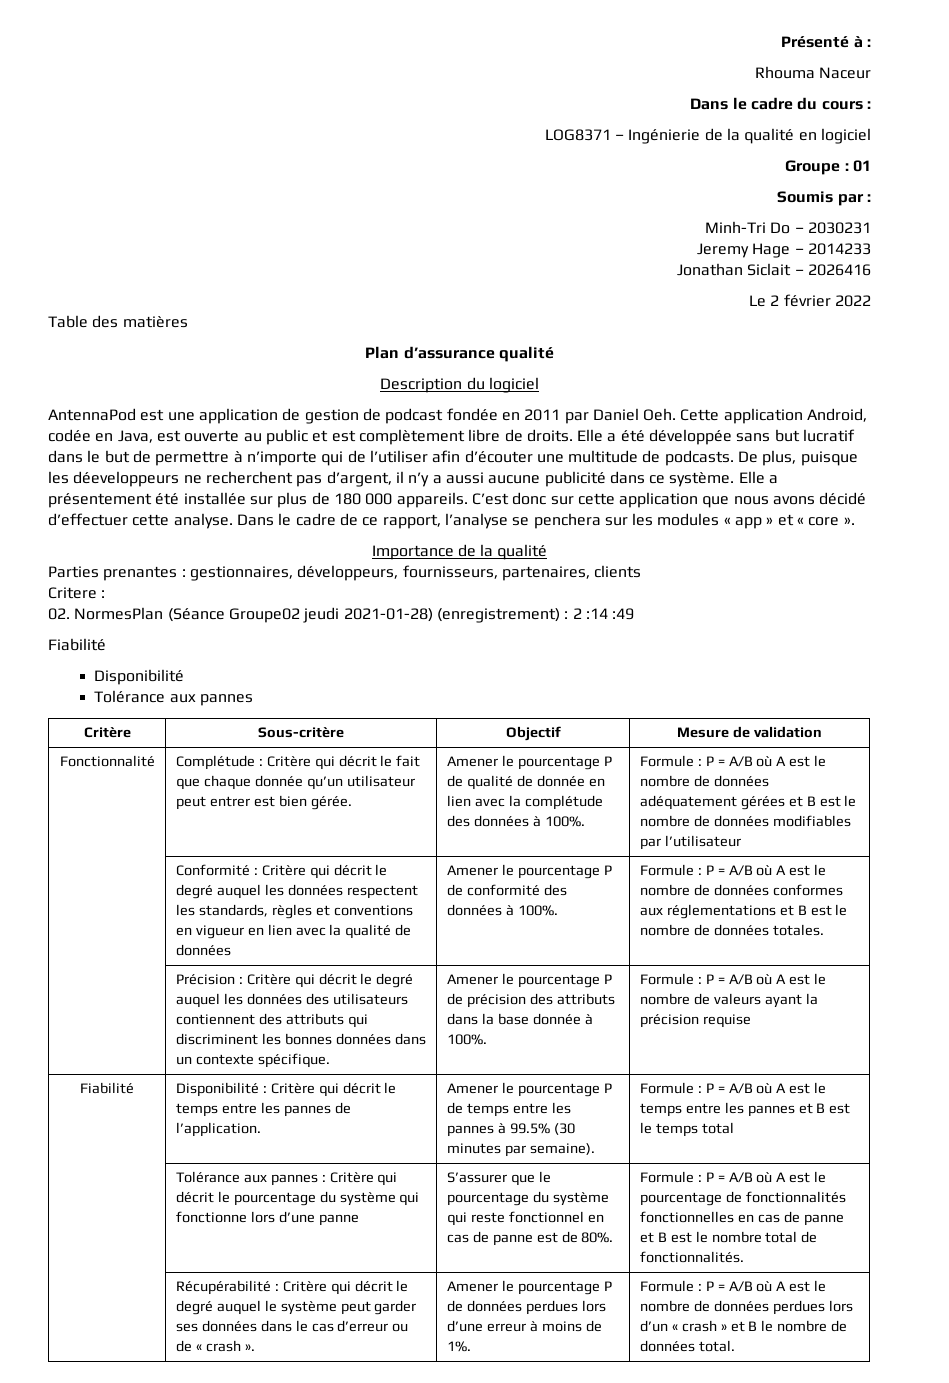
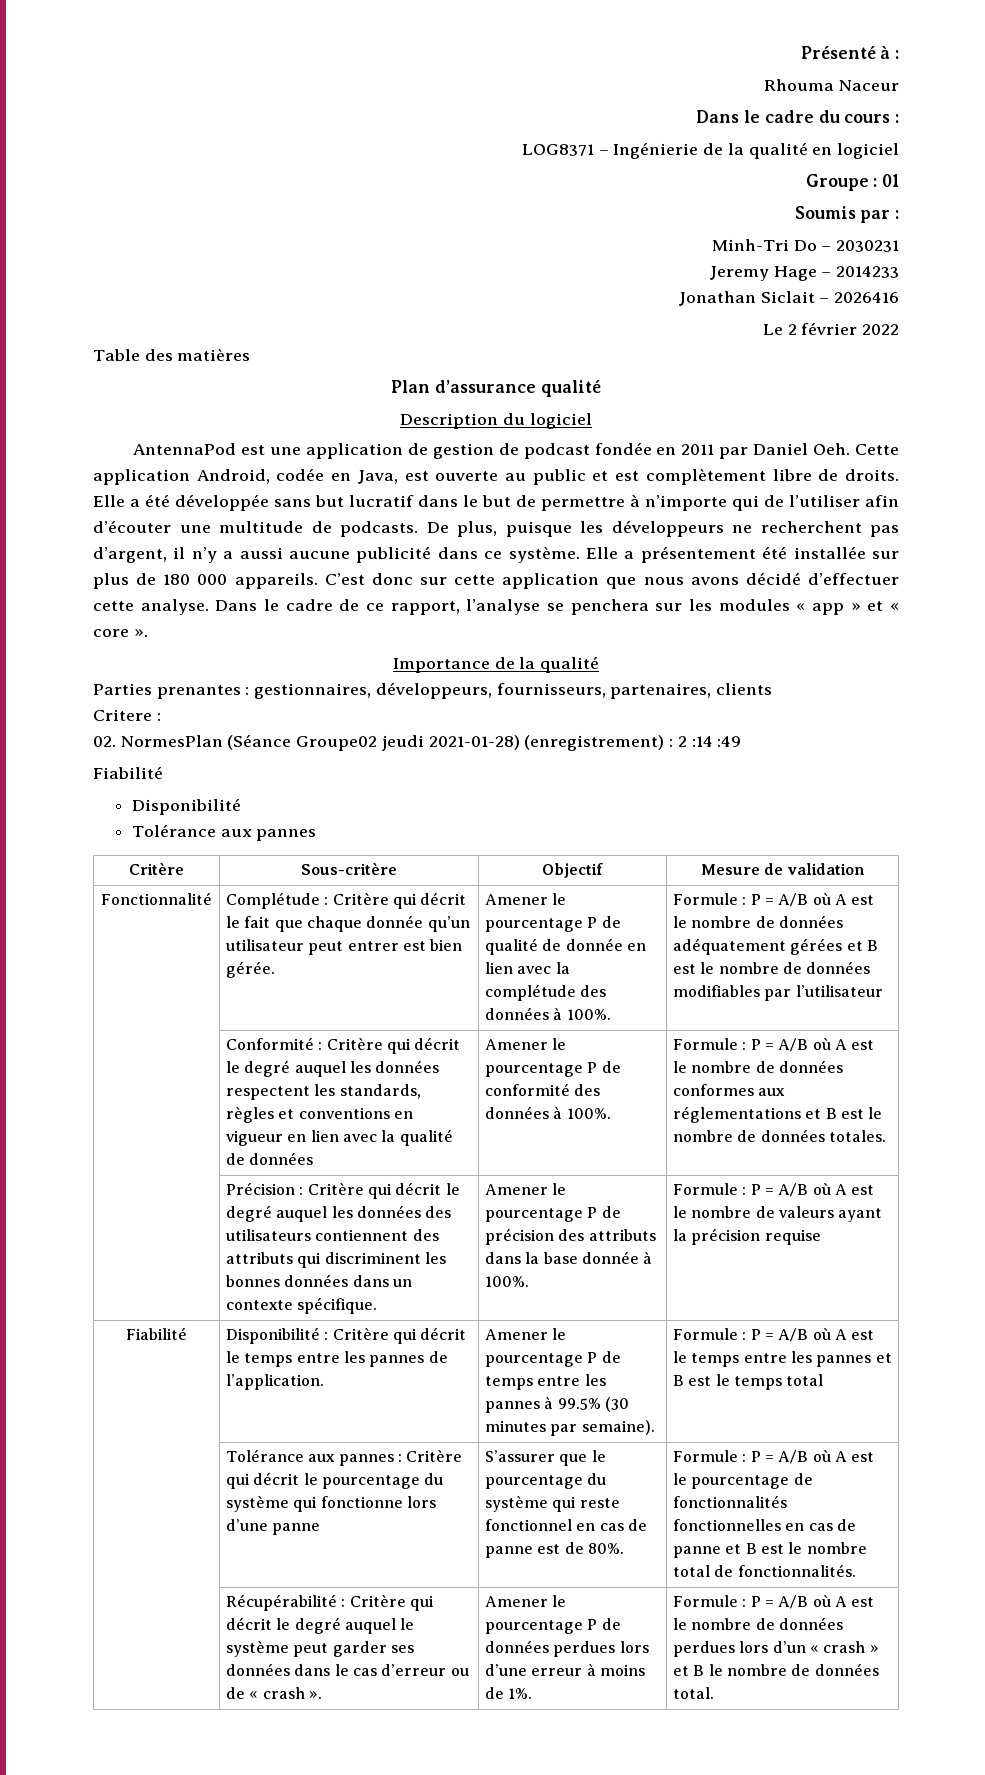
- De plus, puisque les déeveloppeurs ne recherchent pas d’argent, il n’y a aussi aucune publicité dans ce système.
+ De plus, puisque les développeurs ne recherchent pas d’argent, il n’y a aussi aucune publicité dans ce système.

